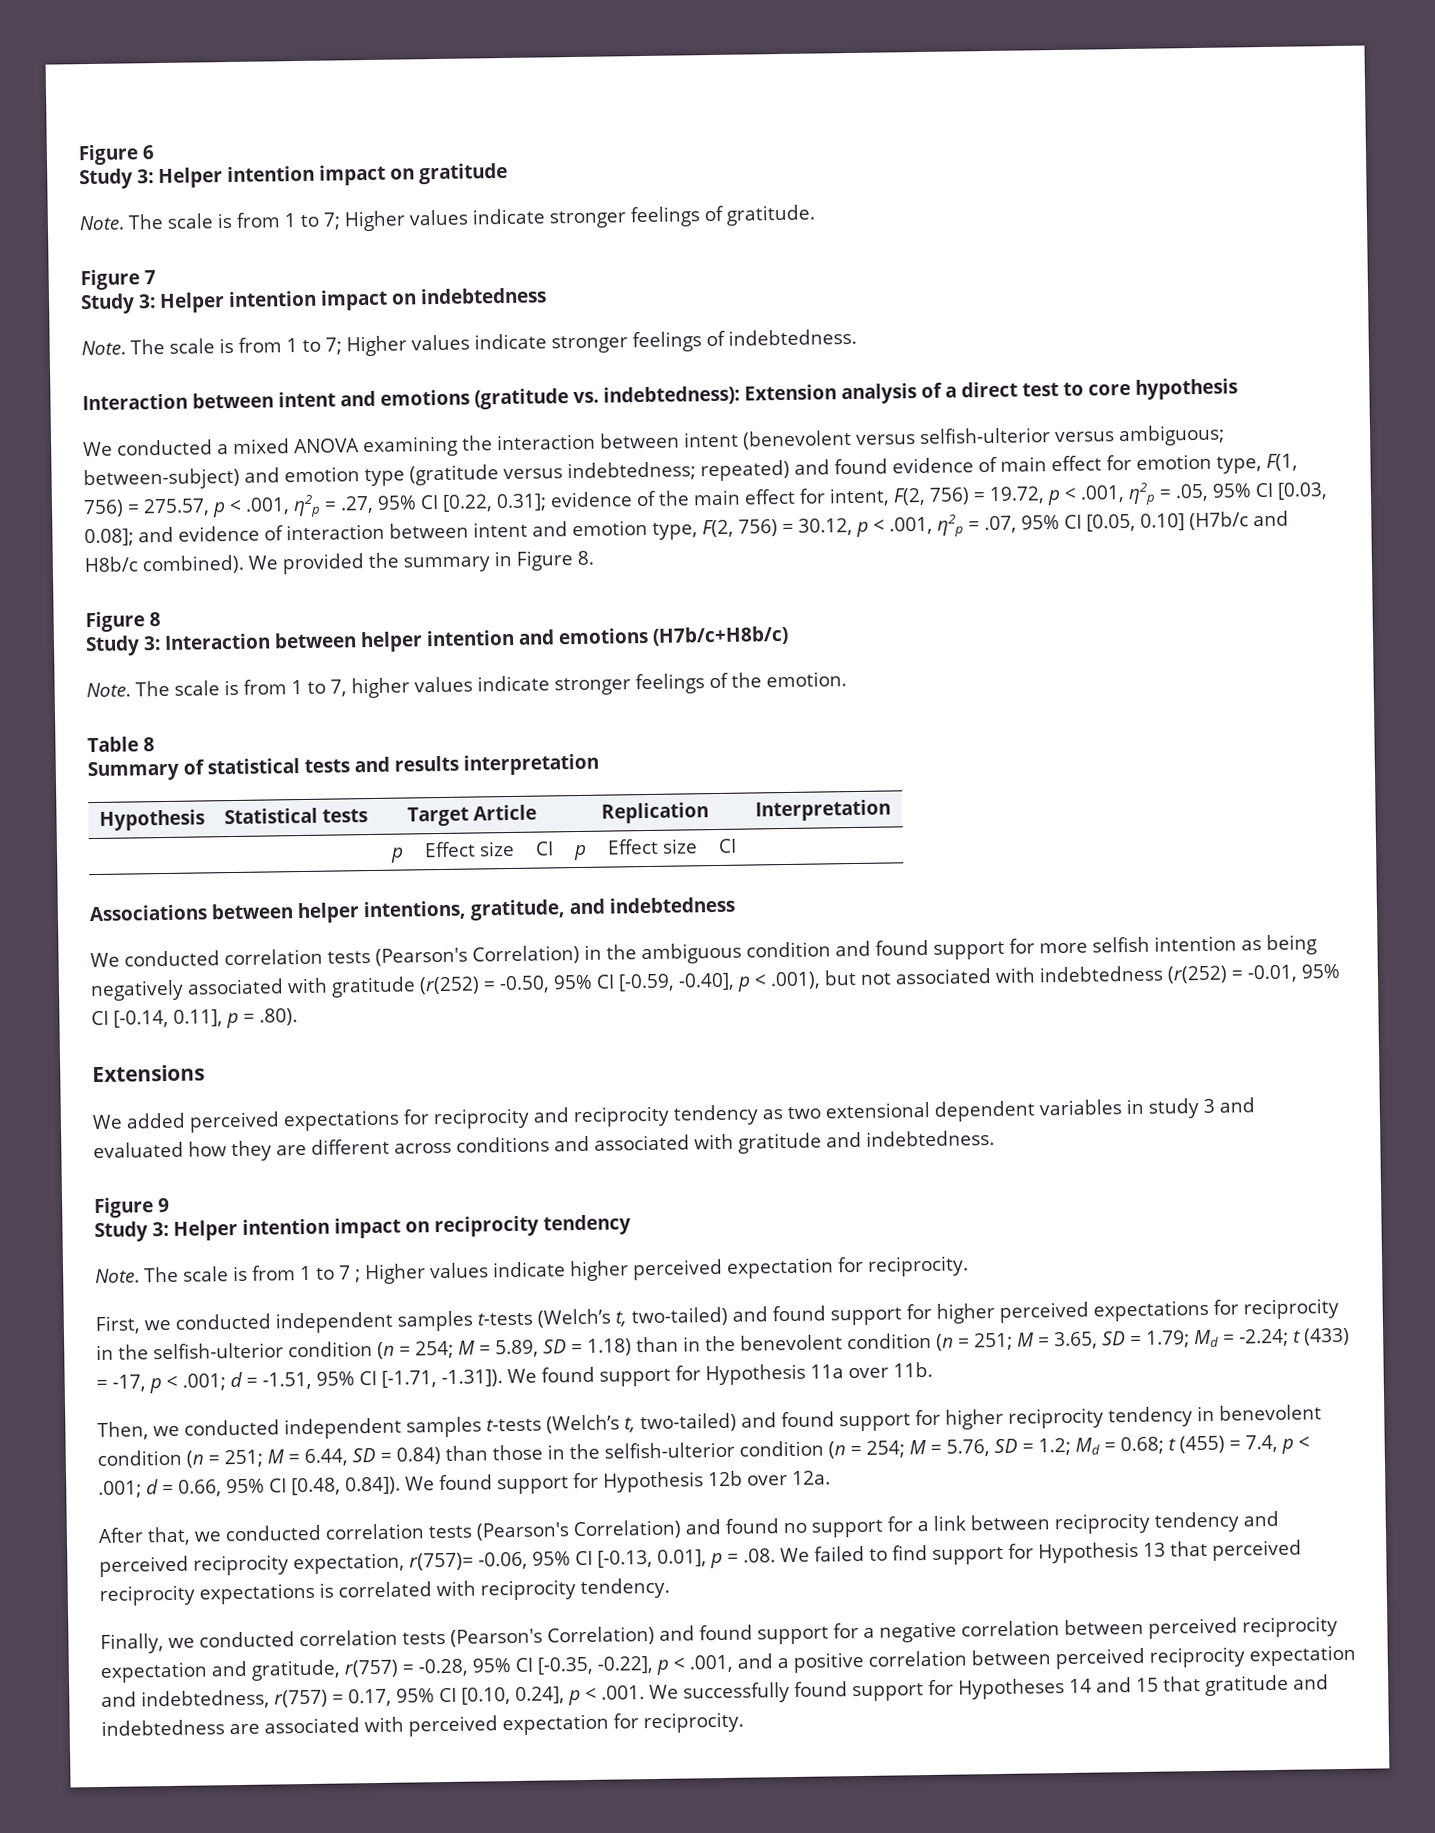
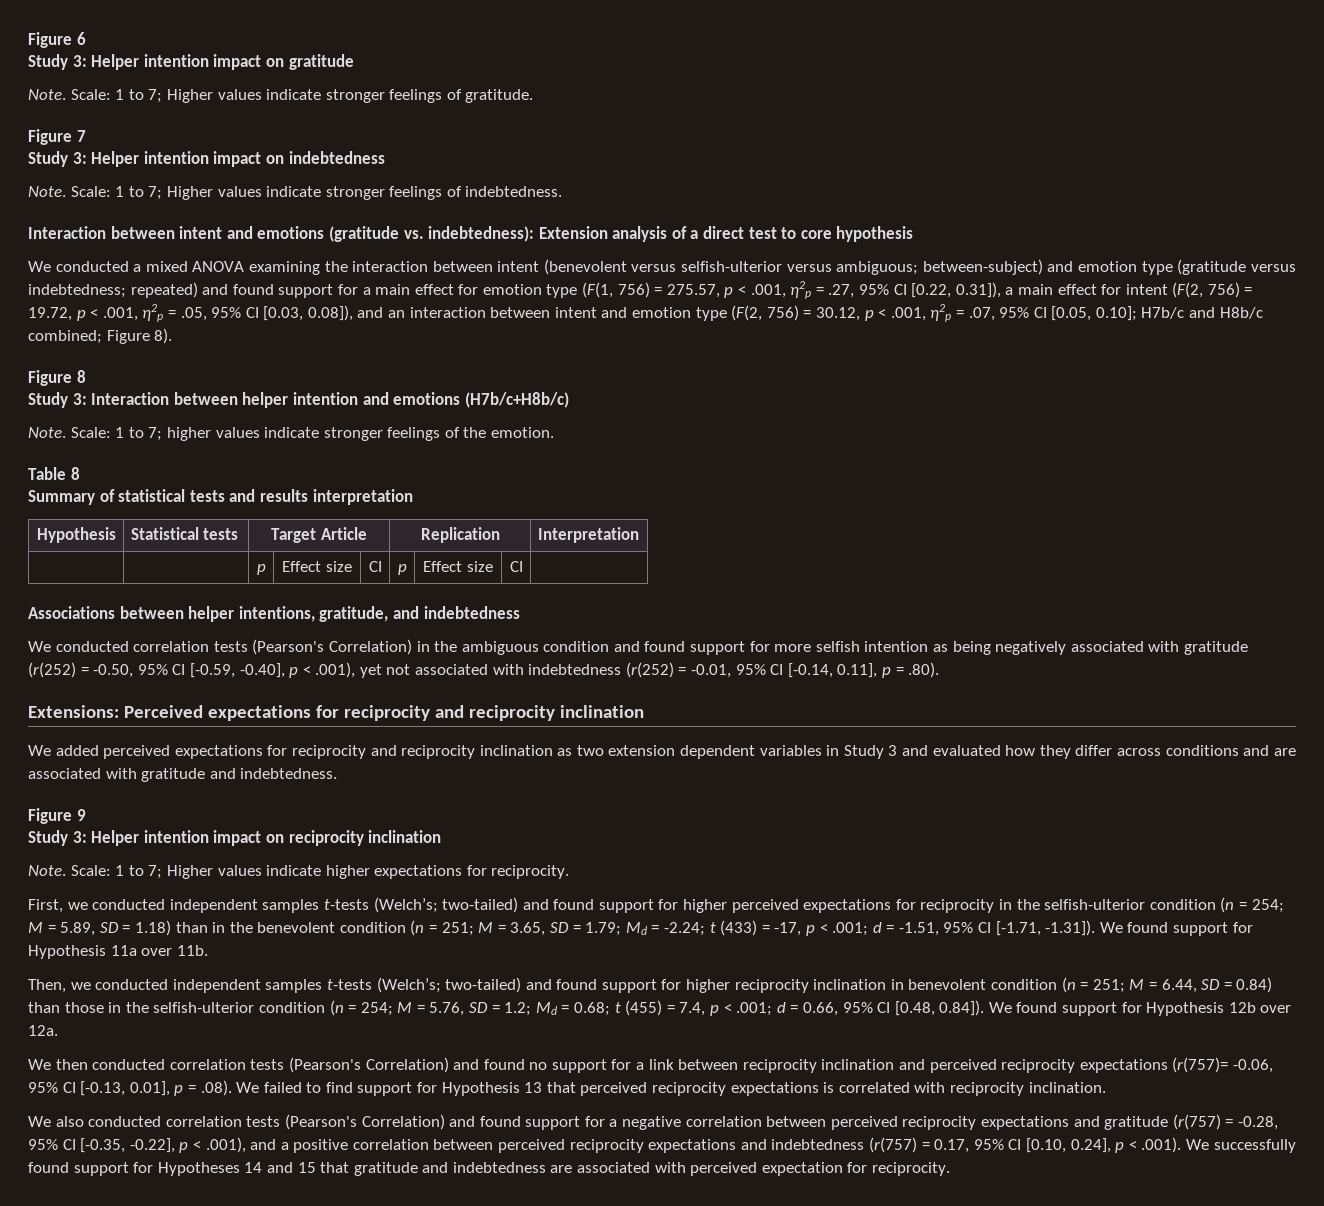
- The scale is from 1 to 7; Higher values indicate stronger feelings of gratitude.
+ Scale: 1 to 7; Higher values indicate stronger feelings of gratitude.
- The scale is from 1 to 7; Higher values indicate stronger feelings of indebtedness.
+ Scale: 1 to 7; Higher values indicate stronger feelings of indebtedness.
- repeated) and found evidence of main effect for emotion type, F(1, 756) = 275.57, p < .001, η2p = .27, 95% CI [0.22, 0.31]; evidence of the main effect for intent, F(2, 756) = 19.72, p < .001, η2p = .05, 95% CI [0.03, 0.08]; and evidence of interaction between intent and emotion type, F(2, 756) = 30.12, p < .001, η2p = .07, 95% CI [0.05, 0.10] (H7b/c and H8b/c combined). We provided the summary in Figure 8.
+ repeated) and found support for a main effect for emotion type (F(1, 756) = 275.57, p < .001, η2p = .27, 95% CI [0.22, 0.31]), a main effect for intent (F(2, 756) = 19.72, p < .001, η2p = .05, 95% CI [0.03, 0.08]), and an interaction between intent and emotion type (F(2, 756) = 30.12, p < .001, η2p = .07, 95% CI [0.05, 0.10]; H7b/c and H8b/c combined; Figure 8).
- The scale is from 1 to 7, higher values indicate stronger feelings of the emotion.
+ Scale: 1 to 7; higher values indicate stronger feelings of the emotion.
- We conducted correlation tests (Pearson's Correlation) in the ambiguous condition and found support for more selfish intention as being negatively associated with gratitude (r(252) = -0.50, 95% CI [-0.59, -0.40], p < .001), but not associated with indebtedness (r(252) = -0.01, 95% CI [-0.14, 0.11], p = .80).
+ We conducted correlation tests (Pearson's Correlation) in the ambiguous condition and found support for more selfish intention as being negatively associated with gratitude (r(252) = -0.50, 95% CI [-0.59, -0.40], p < .001), yet not associated with indebtedness (r(252) = -0.01, 95% CI [-0.14, 0.11], p = .80).
- Extensions
+ Extensions: Perceived expectations for reciprocity and reciprocity inclination
- We added perceived expectations for reciprocity and reciprocity tendency as two extensional dependent variables in study 3 and evaluated how they are different across conditions and associated with gratitude and indebtedness.
+ We added perceived expectations for reciprocity and reciprocity inclination as two extension dependent variables in Study 3 and evaluated how they differ across conditions and are associated with gratitude and indebtedness.
- Study 3: Helper intention impact on reciprocity tendency
- Note. The scale is from 1 to 7 ; Higher values indicate higher perceived expectation for reciprocity.
+ Study 3: Helper intention impact on reciprocity inclination
+ Note. Scale: 1 to 7; Higher values indicate higher expectations for reciprocity.
- First, we conducted independent samples t-tests (Welch’s t, two-tailed) and found support for higher perceived expectations for reciprocity in the selfish-ulterior condition (n = 254;
+ First, we conducted independent samples t-tests (Welch’s; two-tailed) and found support for higher perceived expectations for reciprocity in the selfish-ulterior condition (n = 254;
- Then, we conducted independent samples t-tests (Welch’s t, two-tailed) and found support for higher reciprocity tendency in benevolent condition (n = 251;
+ Then, we conducted independent samples t-tests (Welch’s; two-tailed) and found support for higher reciprocity inclination in benevolent condition (n = 251;
- After that, we conducted correlation tests (Pearson's Correlation) and found no support for a link between reciprocity tendency and perceived reciprocity expectation, r(757)= -0.06, 95% CI [-0.13, 0.01], p = .08. We failed to find support for Hypothesis 13 that perceived reciprocity expectations is correlated with reciprocity tendency.
- Finally, we conducted correlation tests (Pearson's Correlation) and found support for a negative correlation between perceived reciprocity expectation and gratitude, r(757) = -0.28, 95% CI [-0.35, -0.22], p < .001, and a positive correlation between perceived reciprocity expectation and indebtedness, r(757) = 0.17, 95% CI [0.10, 0.24], p < .001. We successfully found support for Hypotheses 14 and 15 that gratitude and indebtedness are associated with perceived expectation for reciprocity.
+ We then conducted correlation tests (Pearson's Correlation) and found no support for a link between reciprocity inclination and perceived reciprocity expectations (r(757)= -0.06, 95% CI [-0.13, 0.01], p = .08). We failed to find support for Hypothesis 13 that perceived reciprocity expectations is correlated with reciprocity inclination.
+ We also conducted correlation tests (Pearson's Correlation) and found support for a negative correlation between perceived reciprocity expectations and gratitude (r(757) = -0.28, 95% CI [-0.35, -0.22], p < .001), and a positive correlation between perceived reciprocity expectations and indebtedness (r(757) = 0.17, 95% CI [0.10, 0.24], p < .001). We successfully found support for Hypotheses 14 and 15 that gratitude and indebtedness are associated with perceived expectation for reciprocity.

